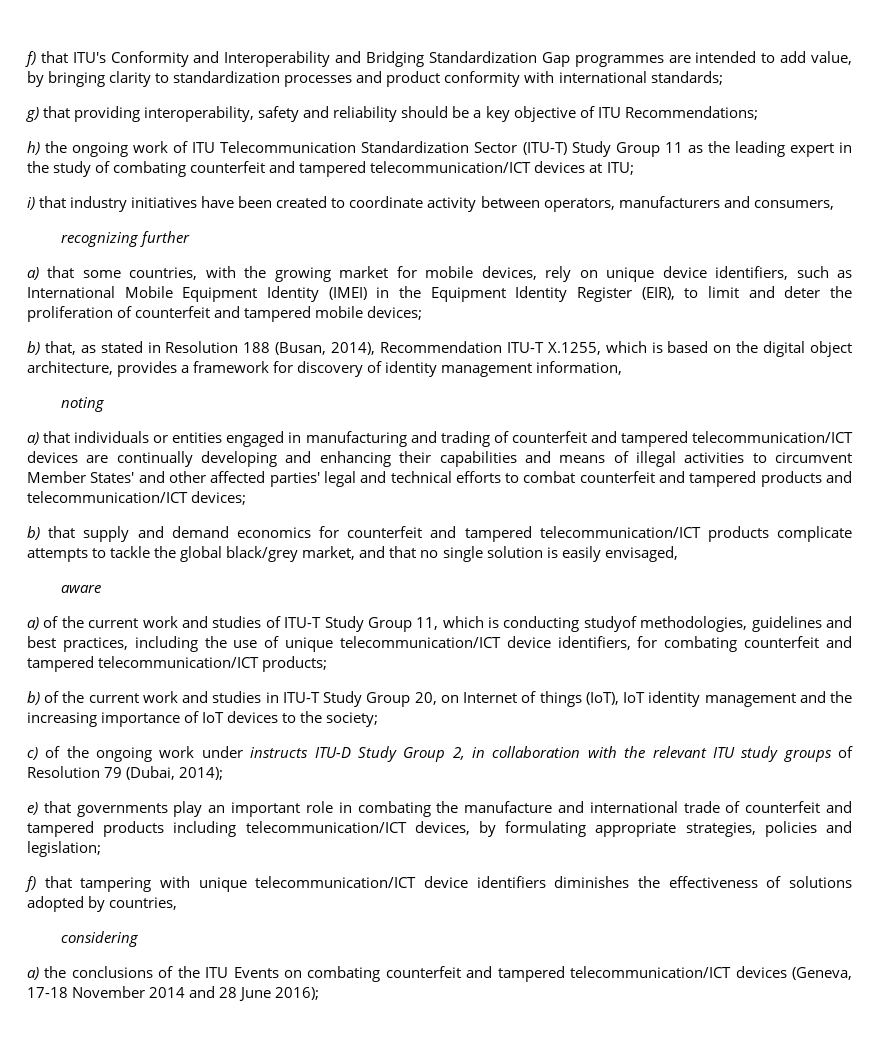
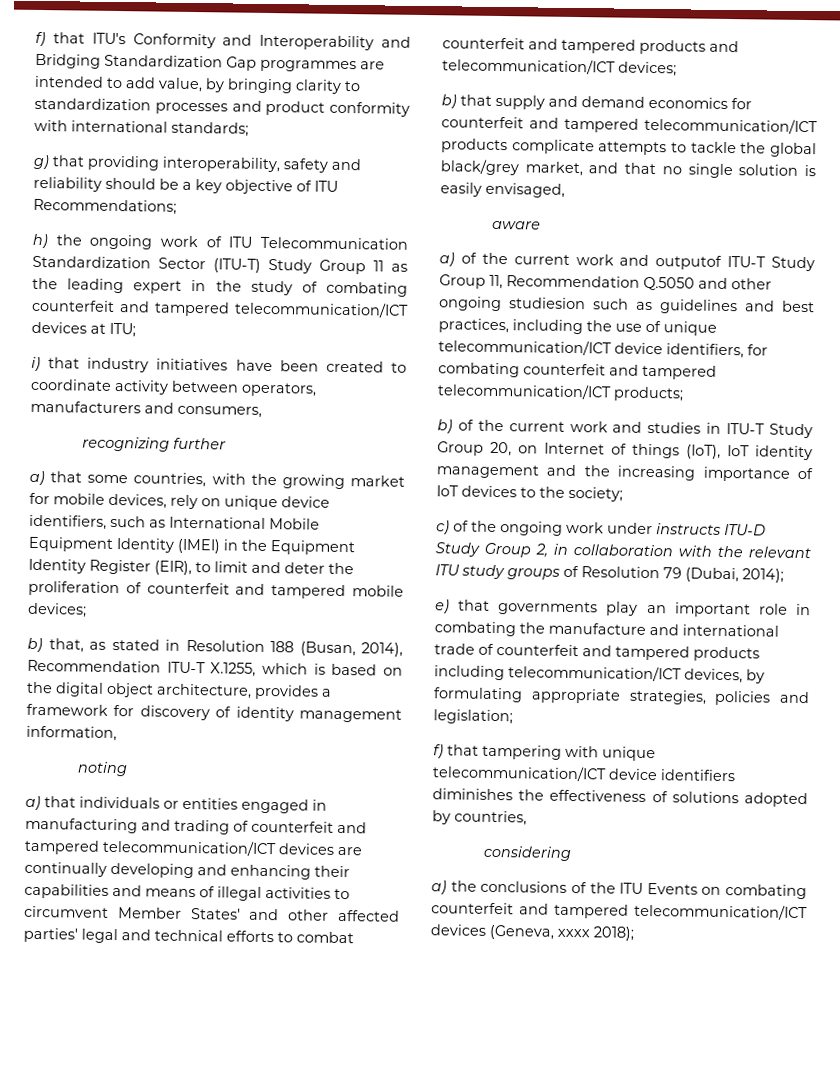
- a) of the current work and studies of ITU-T Study Group 11, which is conducting studyof methodologies, guidelines and best practices, including the use of unique telecommunication/ICT device identifiers, for combating counterfeit and tampered telecommunication/ICT products;
+ a) of the current work and outputof ITU-T Study Group 11, Recommendation Q.5050 and other ongoing studiesion such as guidelines and best practices, including the use of unique telecommunication/ICT device identifiers, for combating counterfeit and tampered telecommunication/ICT products;
- a) the conclusions of the ITU Events on combating counterfeit and tampered telecommunication/ICT devices (Geneva, 17-18 November 2014 and 28 June 2016);
+ a) the conclusions of the ITU Events on combating counterfeit and tampered telecommunication/ICT devices (Geneva, xxxx 2018);

